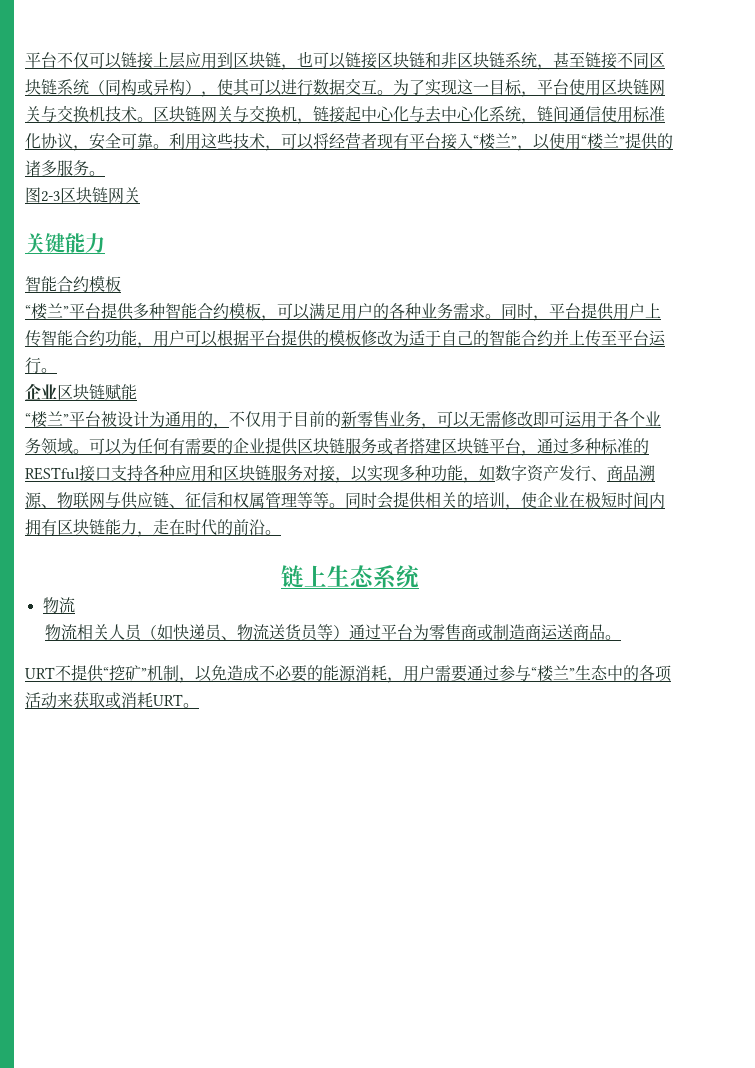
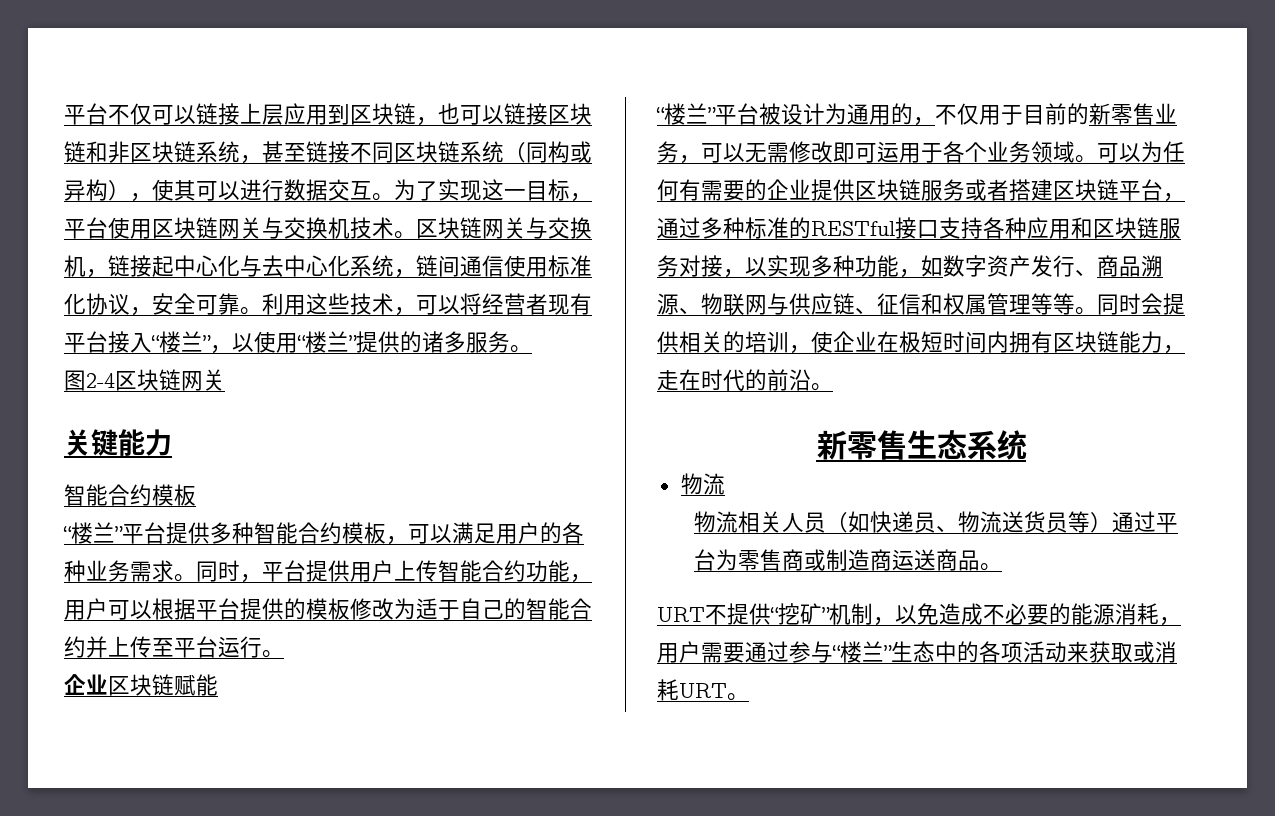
- 图2-3区块链网关
+ 图2-4区块链网关
- 链上生态系统
+ 新零售生态系统

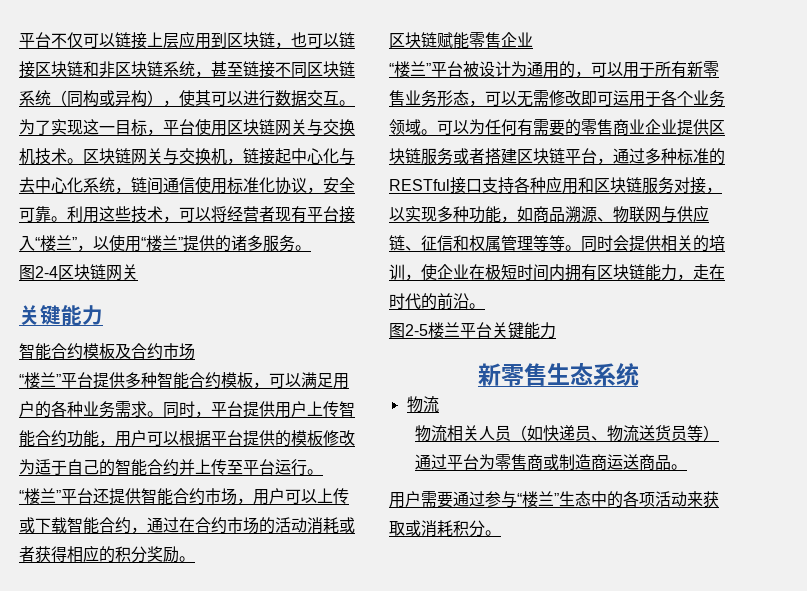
  图2-4区块链网关
  关键能力
- 智能合约模板
+ 智能合约模板及合约市场
- 企业区块链赋能
+ “楼兰”平台还提供智能合约市场，用户可以上传或下载智能合约，通过在合约市场的活动消耗或者获得相应的积分奖励。
+ 区块链赋能零售企业
- “楼兰”平台被设计为通用的，不仅用于目前的新零售业务，可以无需修改即可运用于各个业务领域。
+ “楼兰”平台被设计为通用的，可以用于所有新零售业务形态，可以无需修改即可运用于各个业务领域。
- 可以为任何有需要的企业提供区块链服务或者搭建区块链平台，通过多种标准的RESTful接口支持各种应用和区块链服务对接，以实现多种功能，如数字资产发行、商品溯源、物联网与供应链、征信和权属管理等等。
+ 可以为任何有需要的零售商业企业提供区块链服务或者搭建区块链平台，通过多种标准的RESTful接口支持各种应用和区块链服务对接，以实现多种功能，如商品溯源、物联网与供应链、征信和权属管理等等。
+ 图2-5楼兰平台关键能力
- URT不提供“挖矿”机制，以免造成不必要的能源消耗，用户需要通过参与“楼兰”生态中的各项活动来获取或消耗URT。
+ 用户需要通过参与“楼兰”生态中的各项活动来获取或消耗积分。

